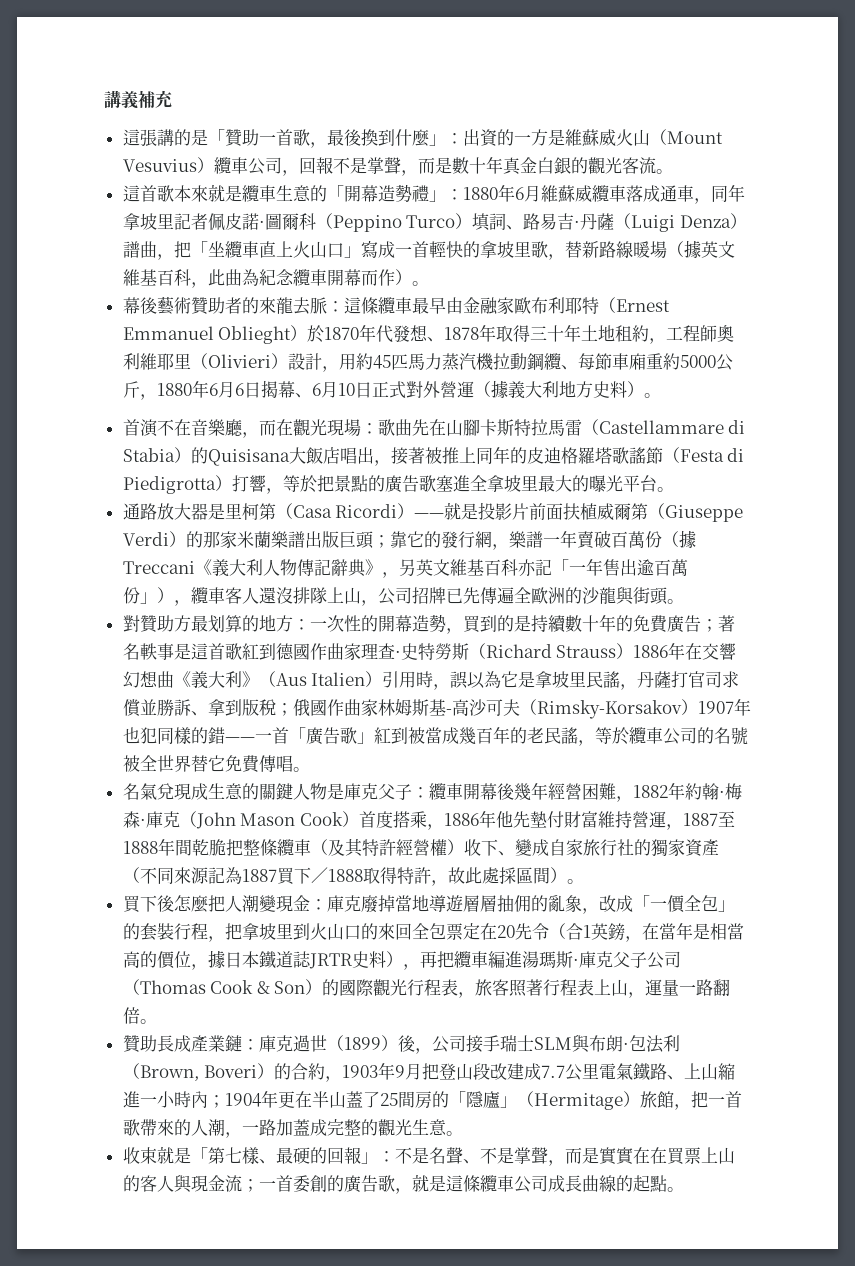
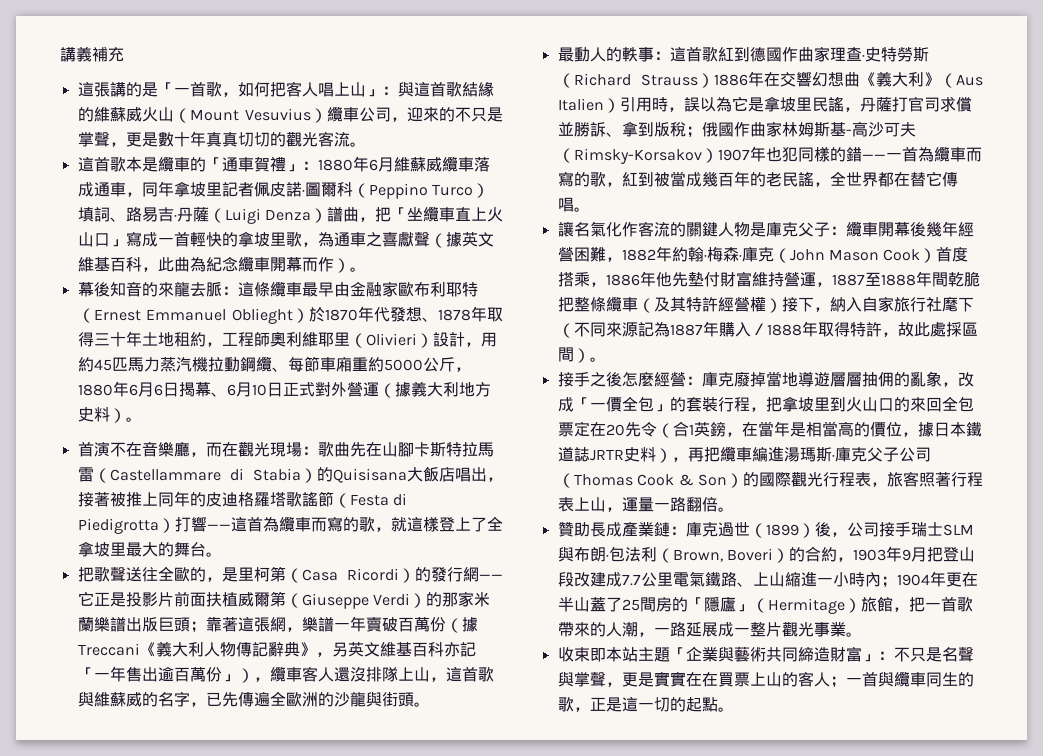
- 這張講的是「贊助一首歌，最後換到什麼」：出資的一方是維蘇威火山（Mount Vesuvius）纜車公司，回報不是掌聲，而是數十年真金白銀的觀光客流。
+ 這張講的是「一首歌，如何把客人唱上山」：與這首歌結緣的維蘇威火山（Mount Vesuvius）纜車公司，迎來的不只是掌聲，更是數十年真真切切的觀光客流。
- 這首歌本來就是纜車生意的「開幕造勢禮」：1880年6月維蘇威纜車落成通車，同年拿坡里記者佩皮諾·圖爾科（Peppino Turco）填詞、路易吉·丹薩（Luigi Denza）譜曲，把「坐纜車直上火山口」寫成一首輕快的拿坡里歌，替新路線暖場（據英文維基百科，此曲為紀念纜車開幕而作）。
+ 這首歌本是纜車的「通車賀禮」：1880年6月維蘇威纜車落成通車，同年拿坡里記者佩皮諾·圖爾科（Peppino Turco）填詞、路易吉·丹薩（Luigi Denza）譜曲，把「坐纜車直上火山口」寫成一首輕快的拿坡里歌，為通車之喜獻聲（據英文維基百科，此曲為紀念纜車開幕而作）。
- 幕後藝術贊助者的來龍去脈：
+ 幕後知音的來龍去脈：
- 首演不在音樂廳，而在觀光現場：歌曲先在山腳卡斯特拉馬雷（Castellammare di Stabia）的Quisisana大飯店唱出，接著被推上同年的皮迪格羅塔歌謠節（Festa di Piedigrotta）打響，等於把景點的廣告歌塞進全拿坡里最大的曝光平台。
+ 首演不在音樂廳，而在觀光現場：歌曲先在山腳卡斯特拉馬雷（Castellammare di Stabia）的Quisisana大飯店唱出，接著被推上同年的皮迪格羅塔歌謠節（Festa di Piedigrotta）打響——這首為纜車而寫的歌，就這樣登上了全拿坡里最大的舞台。
- 通路放大器是里柯第（Casa Ricordi）——就是投影片前面扶植威爾第（Giuseppe Verdi）的那家米蘭樂譜出版巨頭；靠它的發行網，樂譜一年賣破百萬份（據Treccani《義大利人物傳記辭典》，另英文維基百科亦記「一年售出逾百萬份」），纜車客人還沒排隊上山，公司招牌已先傳遍全歐洲的沙龍與街頭。
+ 把歌聲送往全歐的，是里柯第（Casa Ricordi）的發行網——它正是投影片前面扶植威爾第（Giuseppe Verdi）的那家米蘭樂譜出版巨頭；靠著這張網，樂譜一年賣破百萬份（據Treccani《義大利人物傳記辭典》，另英文維基百科亦記「一年售出逾百萬份」），纜車客人還沒排隊上山，這首歌與維蘇威的名字，已先傳遍全歐洲的沙龍與街頭。
- 對贊助方最划算的地方：一次性的開幕造勢，買到的是持續數十年的免費廣告；著名軼事是這首歌紅到德國作曲家理查·史特勞斯（Richard Strauss）1886年在交響幻想曲《義大利》（Aus Italien）引用時，誤以為它是拿坡里民謠，丹薩打官司求償並勝訴、拿到版稅；
+ 最動人的軼事：這首歌紅到德國作曲家理查·史特勞斯（Richard Strauss）1886年在交響幻想曲《義大利》（Aus Italien）引用時，誤以為它是拿坡里民謠，丹薩打官司求償並勝訴、拿到版稅；
- 俄國作曲家林姆斯基-高沙可夫（Rimsky-Korsakov）1907年也犯同樣的錯——一首「廣告歌」紅到被當成幾百年的老民謠，等於纜車公司的名號被全世界替它免費傳唱。
- 名氣兌現成生意的關鍵人物是庫克父子：
+ 俄國作曲家林姆斯基-高沙可夫（Rimsky-Korsakov）1907年也犯同樣的錯——一首為纜車而寫的歌，紅到被當成幾百年的老民謠，全世界都在替它傳唱。
+ 讓名氣化作客流的關鍵人物是庫克父子：
- 纜車開幕後幾年經營困難，1882年約翰·梅森·庫克（John Mason Cook）首度搭乘，1886年他先墊付財富維持營運，1887至1888年間乾脆把整條纜車（及其特許經營權）收下、變成自家旅行社的獨家資產（不同來源記為1887買下／1888取得特許，故此處採區間）。
+ 纜車開幕後幾年經營困難，1882年約翰·梅森·庫克（John Mason Cook）首度搭乘，1886年他先墊付財富維持營運，1887至1888年間乾脆把整條纜車（及其特許經營權）接下，納入自家旅行社麾下（不同來源記為1887年購入／1888年取得特許，故此處採區間）。
- 買下後怎麼把人潮變現金：
+ 接手之後怎麼經營：
- 1904年更在半山蓋了25間房的「隱廬」（Hermitage）旅館，把一首歌帶來的人潮，一路加蓋成完整的觀光生意。
- 收束就是「第七樣、最硬的回報」：不是名聲、不是掌聲，而是實實在在買票上山的客人與現金流；一首委創的廣告歌，就是這條纜車公司成長曲線的起點。
+ 1904年更在半山蓋了25間房的「隱廬」（Hermitage）旅館，把一首歌帶來的人潮，一路延展成一整片觀光事業。
+ 收束即本站主題「企業與藝術共同締造財富」：不只是名聲與掌聲，更是實實在在買票上山的客人；一首與纜車同生的歌，正是這一切的起點。

